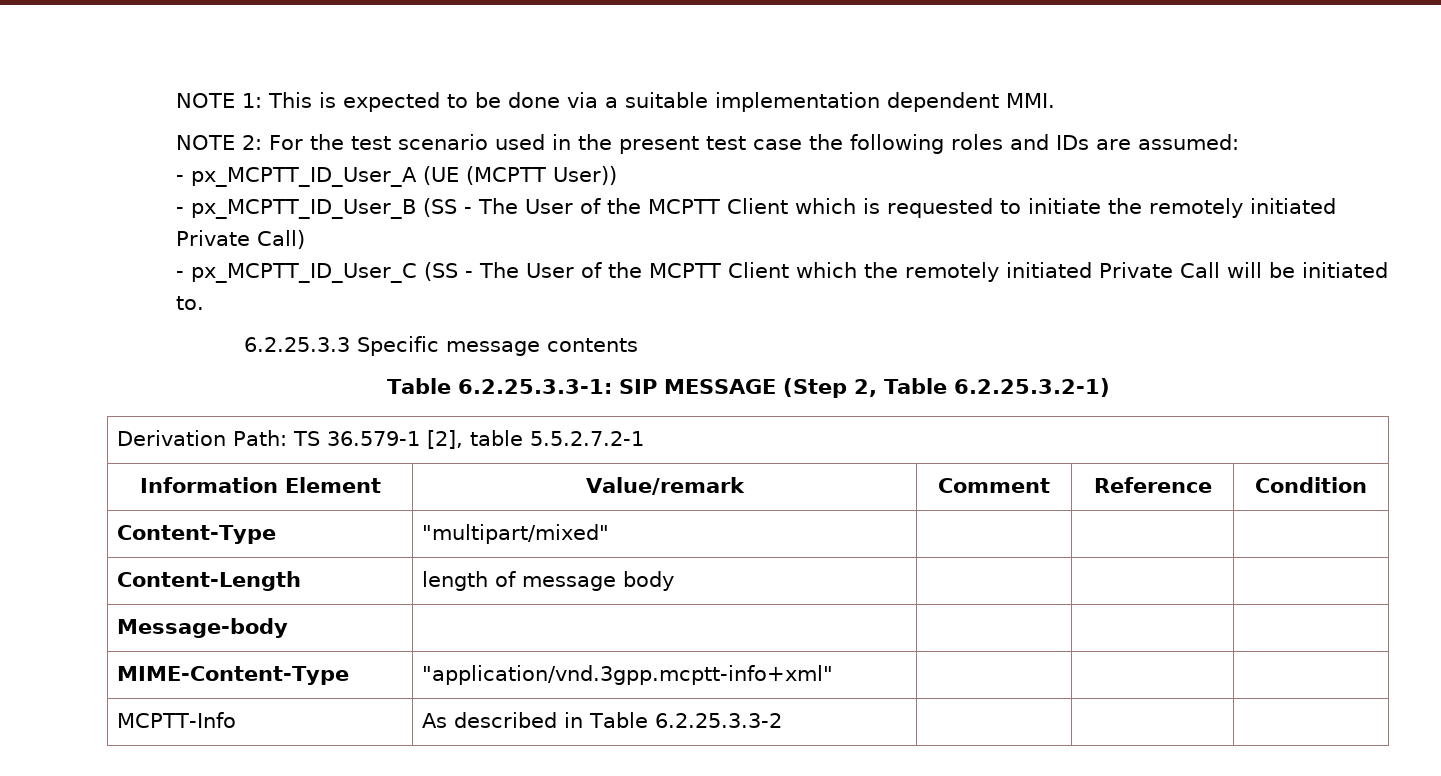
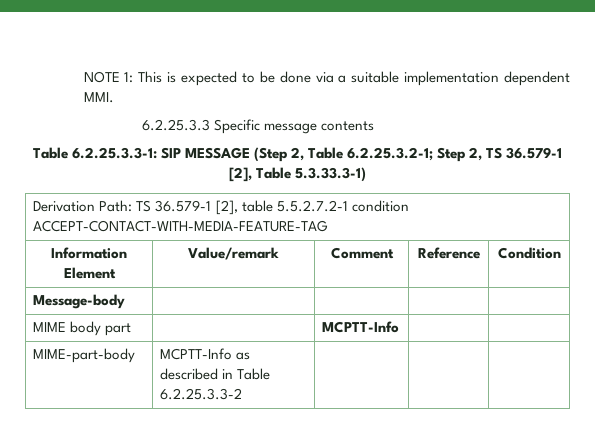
- NOTE 2: For the test scenario used in the present test case the following roles and IDs are assumed:
- - px_MCPTT_ID_User_A (UE (MCPTT User))
- - px_MCPTT_ID_User_B (SS - The User of the MCPTT Client which is requested to initiate the remotely initiated Private Call)
- - px_MCPTT_ID_User_C (SS - The User of the MCPTT Client which the remotely initiated Private Call will be initiated to.
- Table 6.2.25.3.3-1: SIP MESSAGE (Step 2, Table 6.2.25.3.2-1)
+ Table 6.2.25.3.3-1: SIP MESSAGE (Step 2, Table 6.2.25.3.2-1; Step 2, TS 36.579-1 [2], Table 5.3.33.3-1)
- Derivation Path: TS 36.579-1 [2], table 5.5.2.7.2-1
+ Derivation Path: TS 36.579-1 [2], table 5.5.2.7.2-1 condition ACCEPT-CONTACT-WITH-MEDIA-FEATURE-TAG
- Content-Type | "multipart/mixed" | | |
- Content-Length | length of message body | | |
  Message-body | | | |
- MIME-Content-Type | "application/vnd.3gpp.mcptt-info+xml" | | |
- MCPTT-Info | As described in Table 6.2.25.3.3-2 | | |
+ MIME body part | | MCPTT-Info | |
+ MIME-part-body | MCPTT-Info as described in Table 6.2.25.3.3-2 | | |

